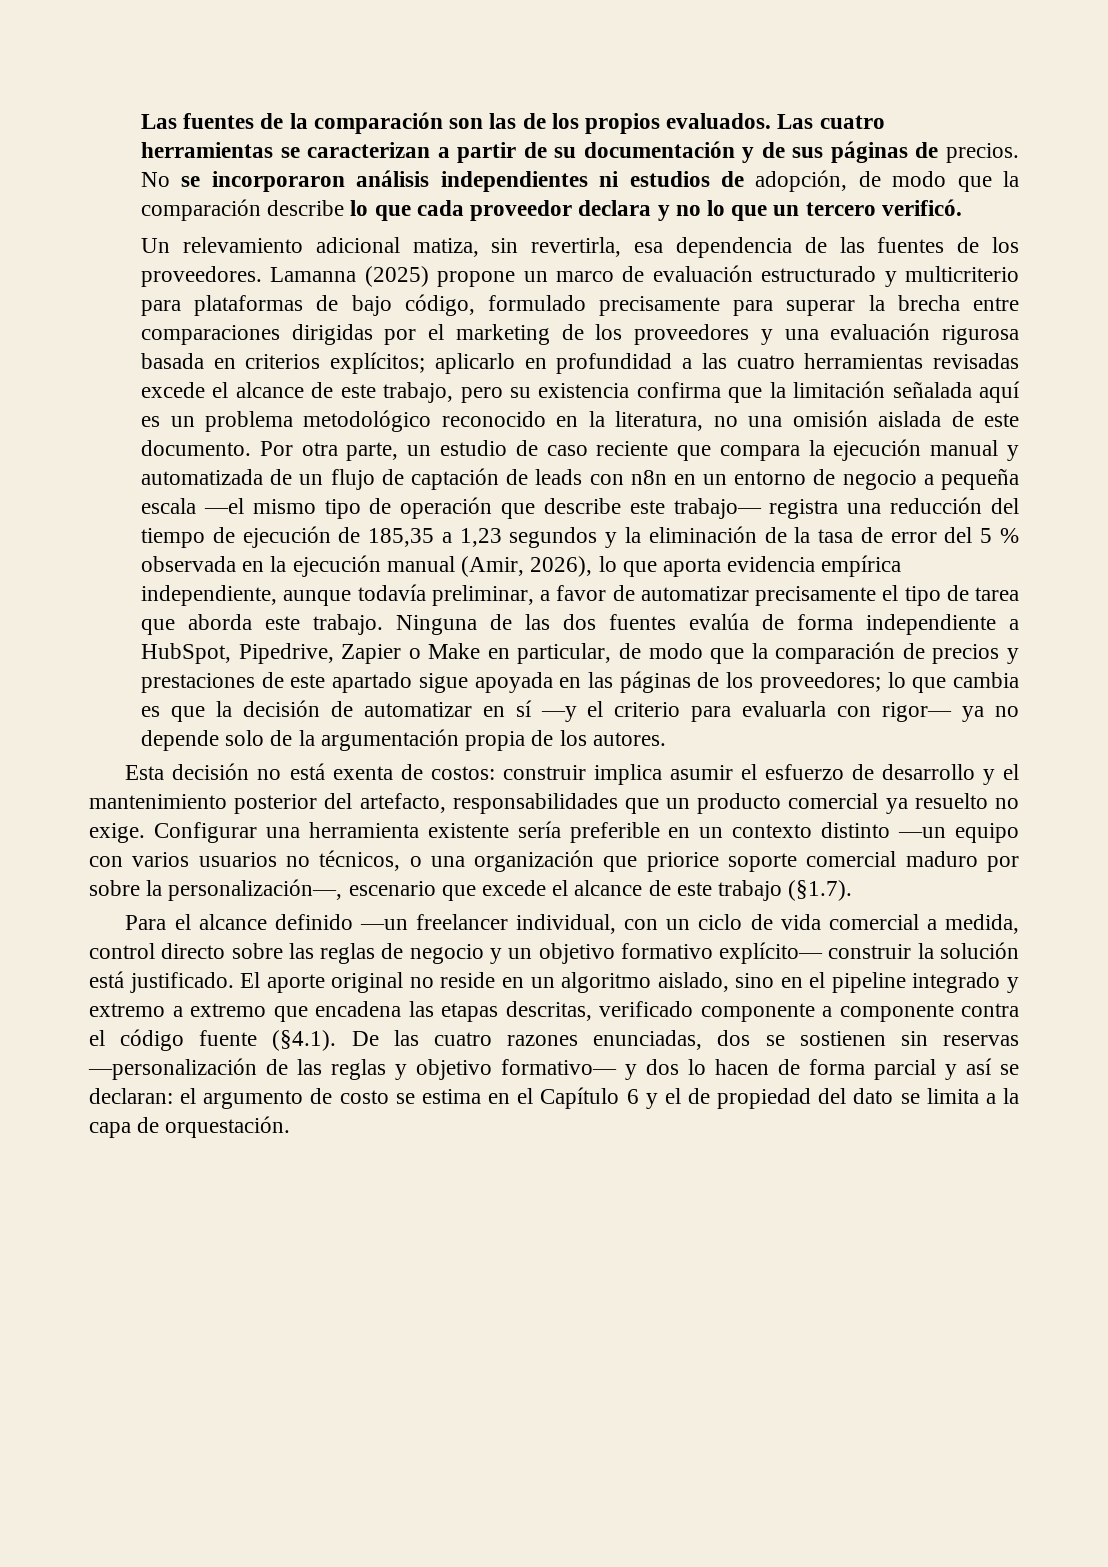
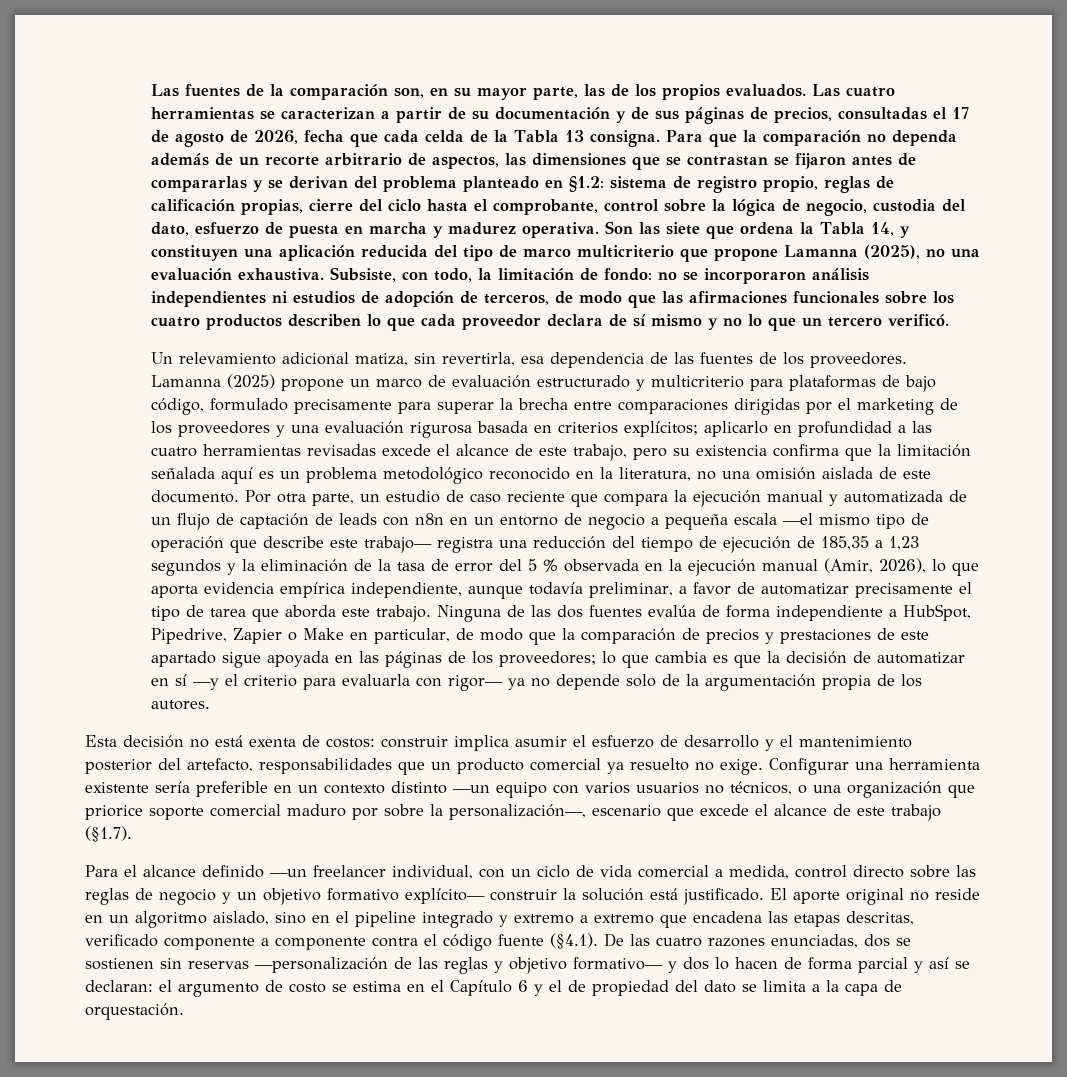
- Las fuentes de la comparación son las de los propios evaluados.
+ Las fuentes de la comparación son, en su mayor parte, las de los propios evaluados.
- Las cuatro herramientas se caracterizan a partir de su documentación y de sus páginas de precios. No se incorporaron análisis independientes ni estudios de adopción, de modo que la comparación describe lo que cada proveedor declara y no lo que un tercero verificó.
+ Las cuatro herramientas se caracterizan a partir de su documentación y de sus páginas de precios, consultadas el 17 de agosto de 2026, fecha que cada celda de la Tabla 13 consigna. Para que la comparación no dependa además de un recorte arbitrario de aspectos, las dimensiones que se contrastan se fijaron antes de compararlas y se derivan del problema planteado en §1.2: sistema de registro propio, reglas de calificación propias, cierre del ciclo hasta el comprobante, control sobre la lógica de negocio, custodia del dato, esfuerzo de puesta en marcha y madurez operativa. Son las siete que ordena la Tabla 14, y constituyen una aplicación reducida del tipo de marco multicriterio que propone Lamanna (2025), no una evaluación exhaustiva. Subsiste, con todo, la limitación de fondo: no se incorporaron análisis independientes ni estudios de adopción de terceros, de modo que las afirmaciones funcionales sobre los cuatro productos describen lo que cada proveedor declara de sí mismo y no lo que un tercero verificó.

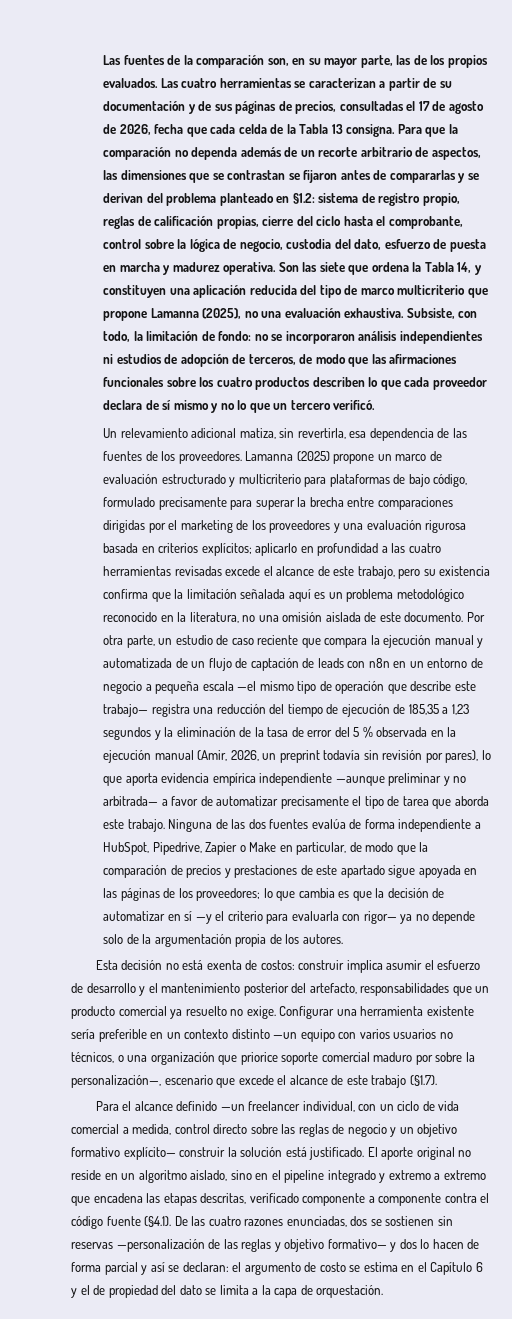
- Por otra parte, un estudio de caso reciente que compara la ejecución manual y automatizada de un flujo de captación de leads con n8n en un entorno de negocio a pequeña escala —el mismo tipo de operación que describe este trabajo— registra una reducción del tiempo de ejecución de 185,35 a 1,23 segundos y la eliminación de la tasa de error del 5 % observada en la ejecución manual (Amir, 2026), lo que aporta evidencia empírica independiente, aunque todavía preliminar, a favor de automatizar precisamente el tipo de tarea que aborda este trabajo.
+ Por otra parte, un estudio de caso reciente que compara la ejecución manual y automatizada de un flujo de captación de leads con n8n en un entorno de negocio a pequeña escala —el mismo tipo de operación que describe este trabajo— registra una reducción del tiempo de ejecución de 185,35 a 1,23 segundos y la eliminación de la tasa de error del 5 % observada en la ejecución manual (Amir, 2026, un preprint todavía sin revisión por pares), lo que aporta evidencia empírica independiente —aunque preliminar y no arbitrada— a favor de automatizar precisamente el tipo de tarea que aborda este trabajo.

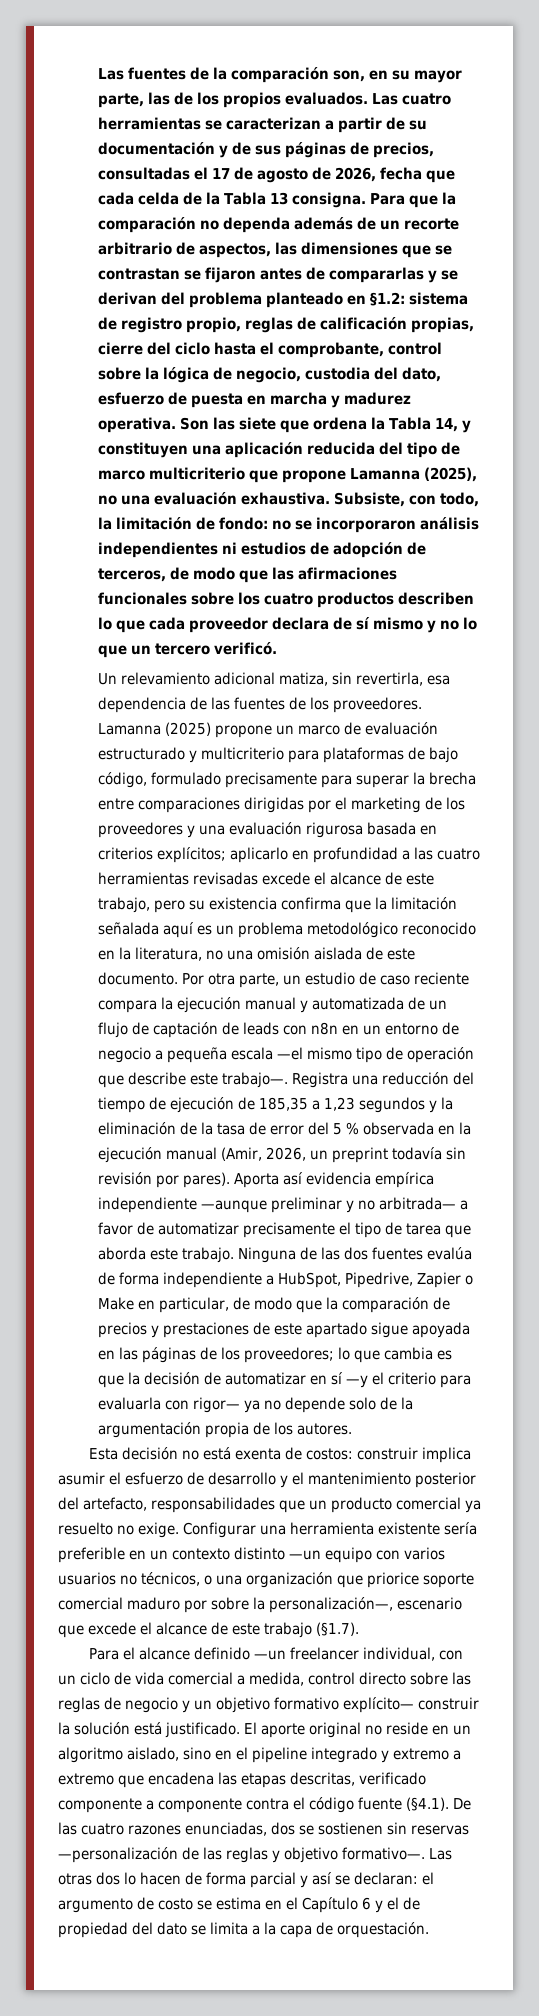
- Por otra parte, un estudio de caso reciente que compara la ejecución manual y automatizada de un flujo de captación de leads con n8n en un entorno de negocio a pequeña escala —el mismo tipo de operación que describe este trabajo— registra una reducción del tiempo de ejecución de 185,35 a 1,23 segundos y la eliminación de la tasa de error del 5 % observada en la ejecución manual (Amir, 2026, un preprint todavía sin revisión por pares), lo que aporta evidencia empírica independiente —aunque preliminar y no arbitrada— a favor de automatizar precisamente el tipo de tarea que aborda este trabajo.
+ Por otra parte, un estudio de caso reciente compara la ejecución manual y automatizada de un flujo de captación de leads con n8n en un entorno de negocio a pequeña escala —el mismo tipo de operación que describe este trabajo—. Registra una reducción del tiempo de ejecución de 185,35 a 1,23 segundos y la eliminación de la tasa de error del 5 % observada en la ejecución manual (Amir, 2026, un preprint todavía sin revisión por pares). Aporta así evidencia empírica independiente —aunque preliminar y no arbitrada— a favor de automatizar precisamente el tipo de tarea que aborda este trabajo.
- El aporte original no reside en un algoritmo aislado, sino en el pipeline integrado y extremo a extremo que encadena las etapas descritas, verificado componente a componente contra el código fuente (§4.1). De las cuatro razones enunciadas, dos se sostienen sin reservas —personalización de las reglas y objetivo formativo— y dos lo hacen de forma parcial y así se declaran:
+ El aporte original no reside en un algoritmo aislado, sino en el pipeline integrado y extremo a extremo que encadena las etapas descritas, verificado componente a componente contra el código fuente (§4.1). De las cuatro razones enunciadas, dos se sostienen sin reservas —personalización de las reglas y objetivo formativo—. Las otras dos lo hacen de forma parcial y así se declaran:

